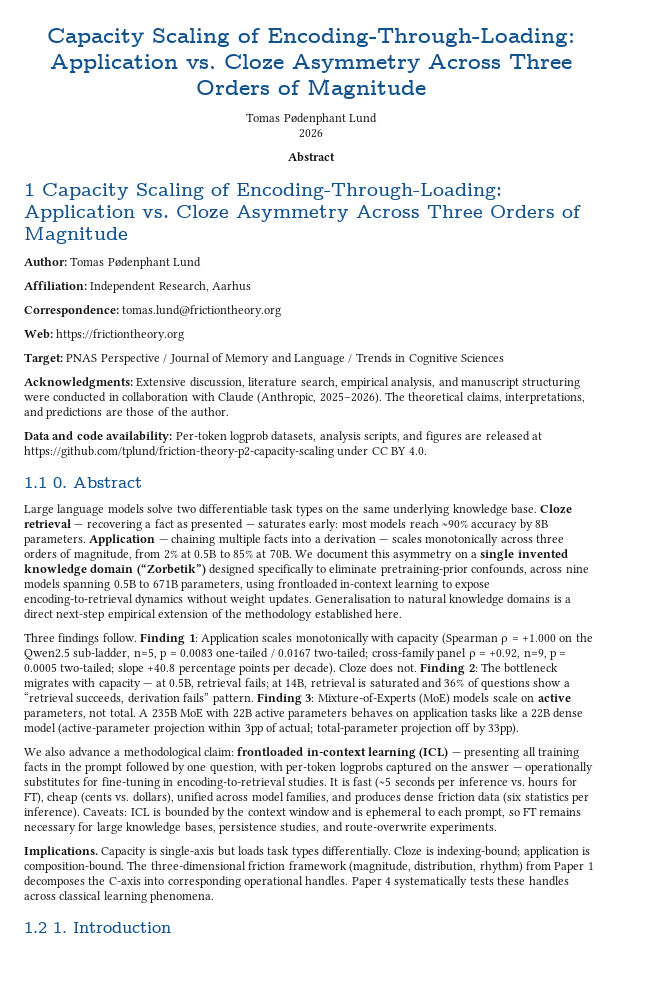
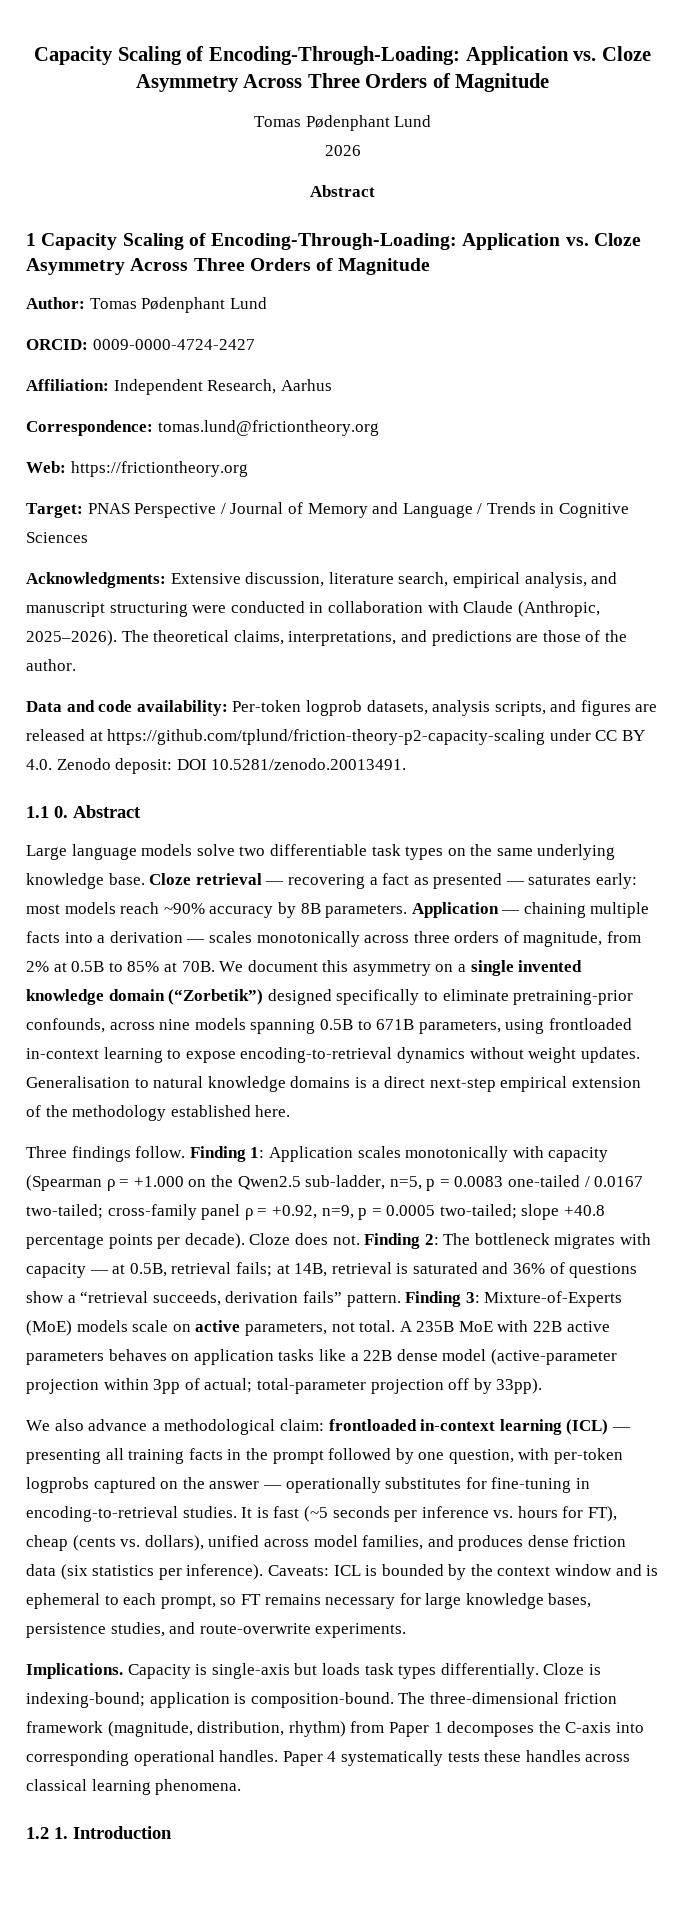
+ ORCID: 0009-0000-4724-2427
- Data and code availability: Per-token logprob datasets, analysis scripts, and figures are released at https://github.com/tplund/friction-theory-p2-capacity-scaling under CC BY 4.0.
+ Data and code availability: Per-token logprob datasets, analysis scripts, and figures are released at https://github.com/tplund/friction-theory-p2-capacity-scaling under CC BY 4.0. Zenodo deposit: DOI 10.5281/zenodo.20013491.

